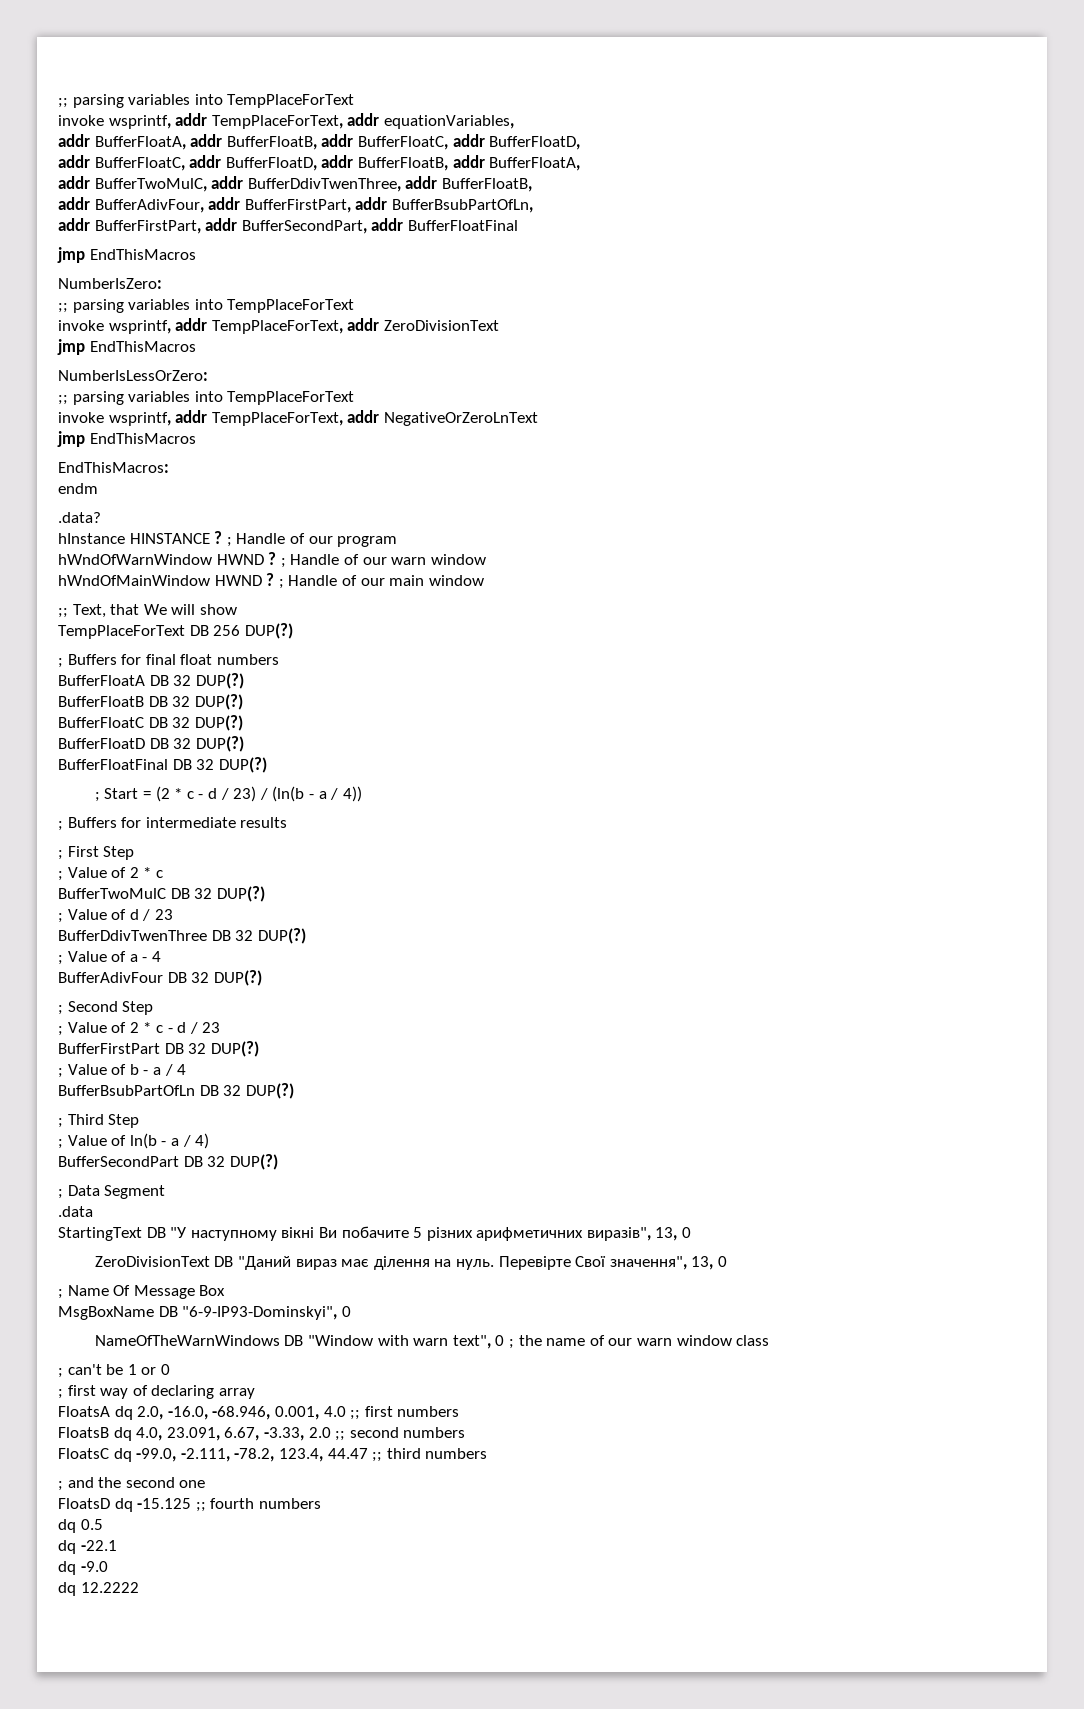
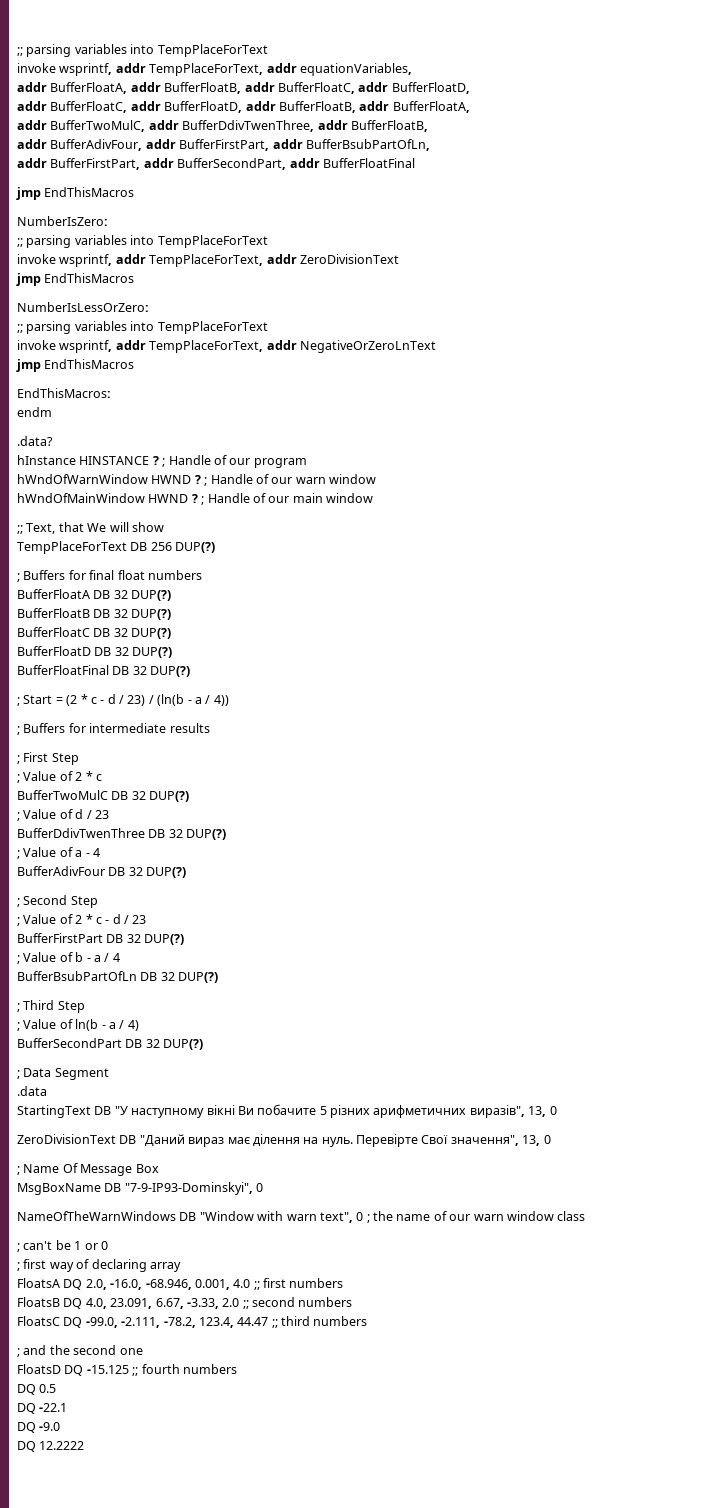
- MsgBoxName DB "6-9-IP93-Dominskyi", 0
+ MsgBoxName DB "7-9-IP93-Dominskyi", 0
- FloatsA dq 2.0, -16.0, -68.946, 0.001, 4.0 ;; first numbers
+ FloatsA DQ 2.0, -16.0, -68.946, 0.001, 4.0 ;; first numbers
- FloatsB dq 4.0, 23.091, 6.67, -3.33, 2.0 ;; second numbers
+ FloatsB DQ 4.0, 23.091, 6.67, -3.33, 2.0 ;; second numbers
- FloatsC dq -99.0, -2.111, -78.2, 123.4, 44.47 ;; third numbers
+ FloatsC DQ -99.0, -2.111, -78.2, 123.4, 44.47 ;; third numbers
- FloatsD dq -15.125 ;; fourth numbers
+ FloatsD DQ -15.125 ;; fourth numbers
- dq 0.5
+ DQ 0.5
- dq -22.1
+ DQ -22.1
- dq -9.0
+ DQ -9.0
- dq 12.2222
+ DQ 12.2222

